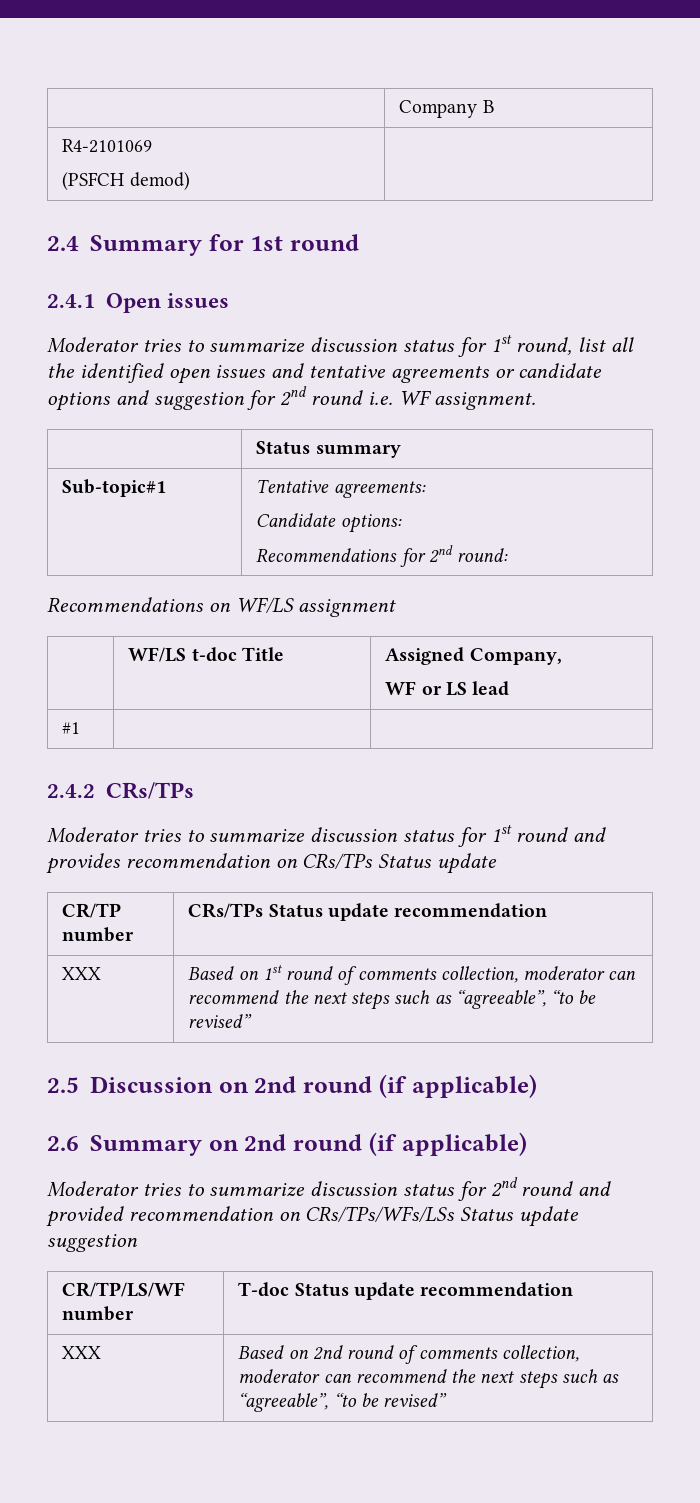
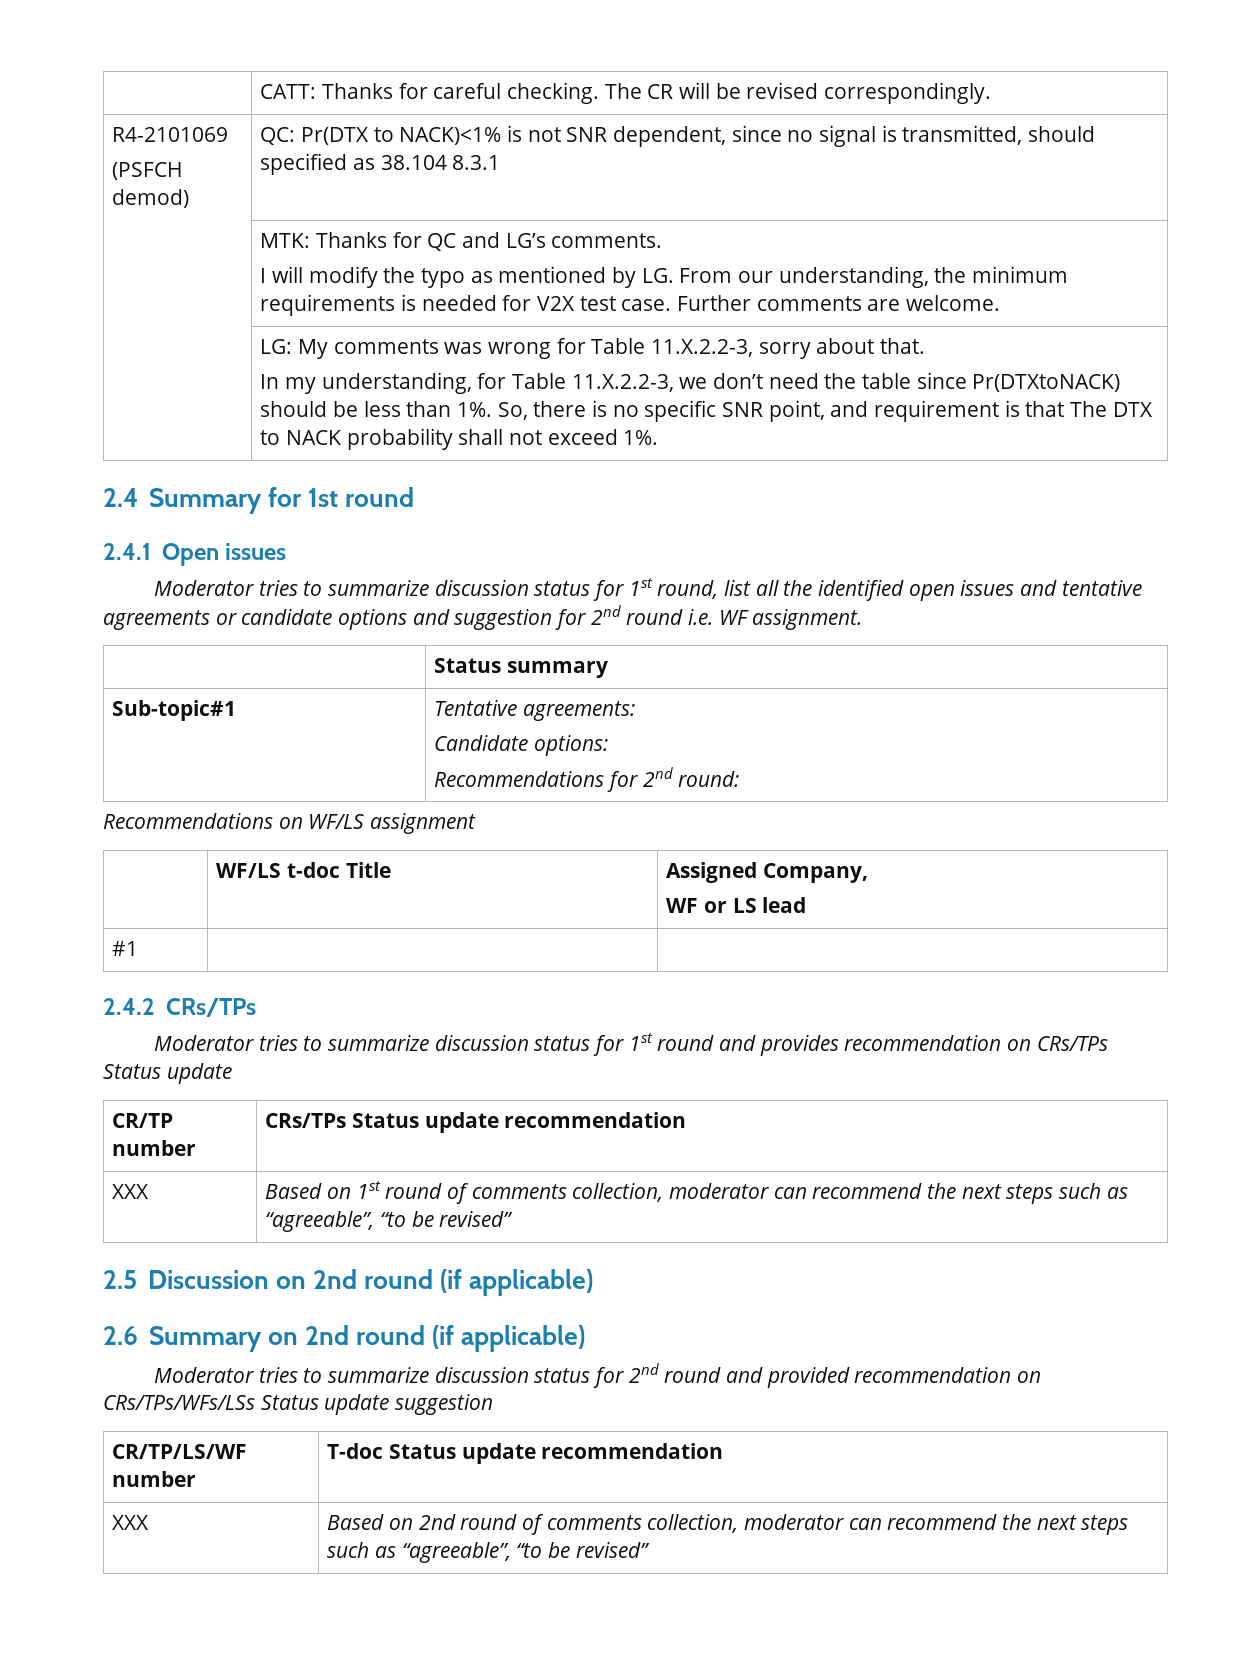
- | Company B
+ | CATT: Thanks for careful checking. The CR will be revised correspondingly.
  R4-2101069
- (PSFCH demod) |
+ (PSFCH demod) | QC: Pr(DTX to NACK)<1% is not SNR dependent, since no signal is transmitted, should specified as 38.104 8.3.1
+ | MTK: Thanks for QC and LG’s comments.
+ I will modify the typo as mentioned by LG. From our understanding, the minimum requirements is needed for V2X test case. Further comments are welcome.
+ | LG: My comments was wrong for Table 11.X.2.2-3, sorry about that.
+ In my understanding, for Table 11.X.2.2-3, we don’t need the table since Pr(DTXtoNACK) should be less than 1%. So, there is no specific SNR point, and requirement is that The DTX to NACK probability shall not exceed 1%.

